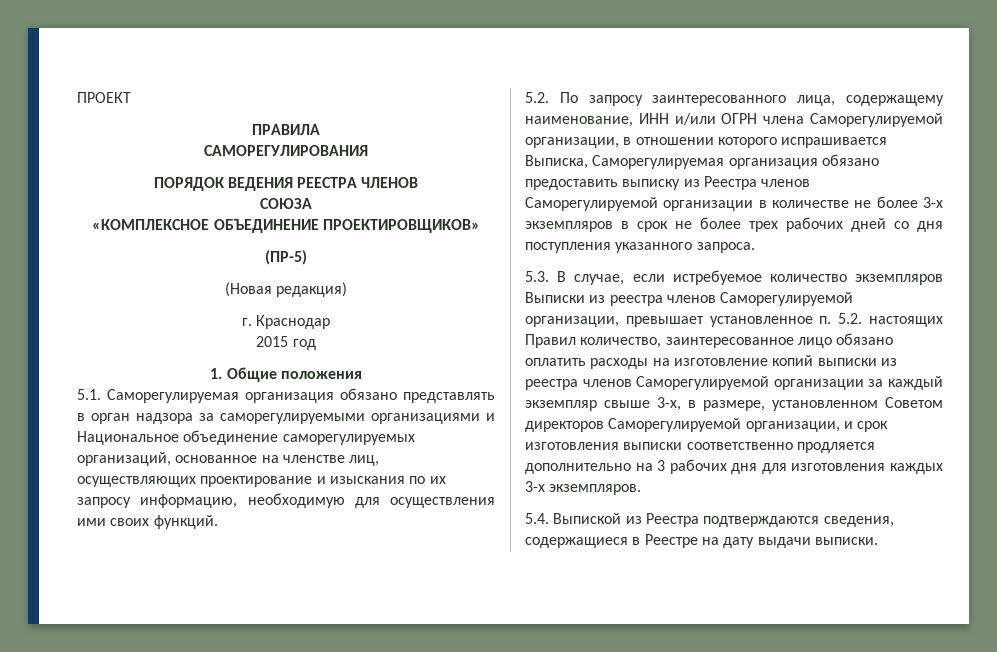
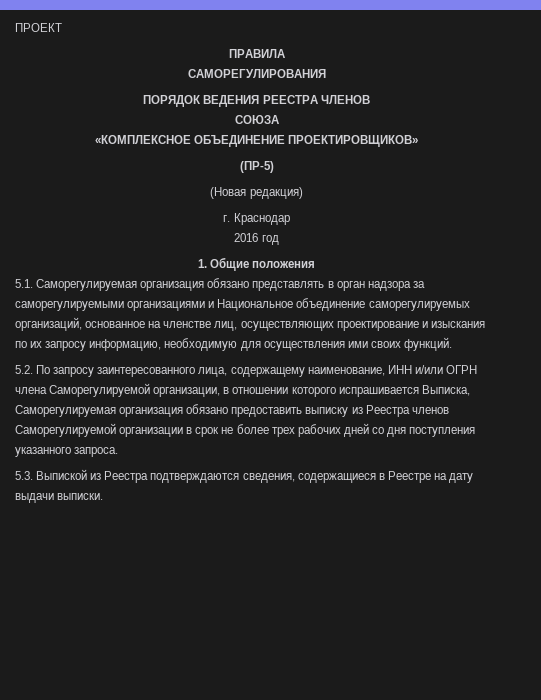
- 2015 год
+ 2016 год
- 5.2. По запросу заинтересованного лица, содержащему наименование, ИНН и/или ОГРН члена Саморегулируемой организации, в отношении которого испрашивается Выписка, Саморегулируемая организация обязано предоставить выписку из Реестра членов Саморегулируемой организации в количестве не более 3-х экземпляров в срок не более трех рабочих дней со дня поступления указанного запроса.
+ 5.2. По запросу заинтересованного лица, содержащему наименование, ИНН и/или ОГРН члена Саморегулируемой организации, в отношении которого испрашивается Выписка, Саморегулируемая организация обязано предоставить выписку из Реестра членов Саморегулируемой организации в срок не более трех рабочих дней со дня поступления указанного запроса.
- 5.3. В случае, если истребуемое количество экземпляров Выписки из реестра членов Саморегулируемой организации, превышает установленное п. 5.2. настоящих Правил количество, заинтересованное лицо обязано оплатить расходы на изготовление копий выписки из реестра членов Саморегулируемой организации за каждый экземпляр свыше 3-х, в размере, установленном Советом директоров Саморегулируемой организации, и срок изготовления выписки соответственно продляется дополнительно на 3 рабочих дня для изготовления каждых 3-х экземпляров.
- 5.4. Выпиской из Реестра подтверждаются сведения, содержащиеся в Реестре на дату выдачи выписки.
+ 5.3. Выпиской из Реестра подтверждаются сведения, содержащиеся в Реестре на дату выдачи выписки.

